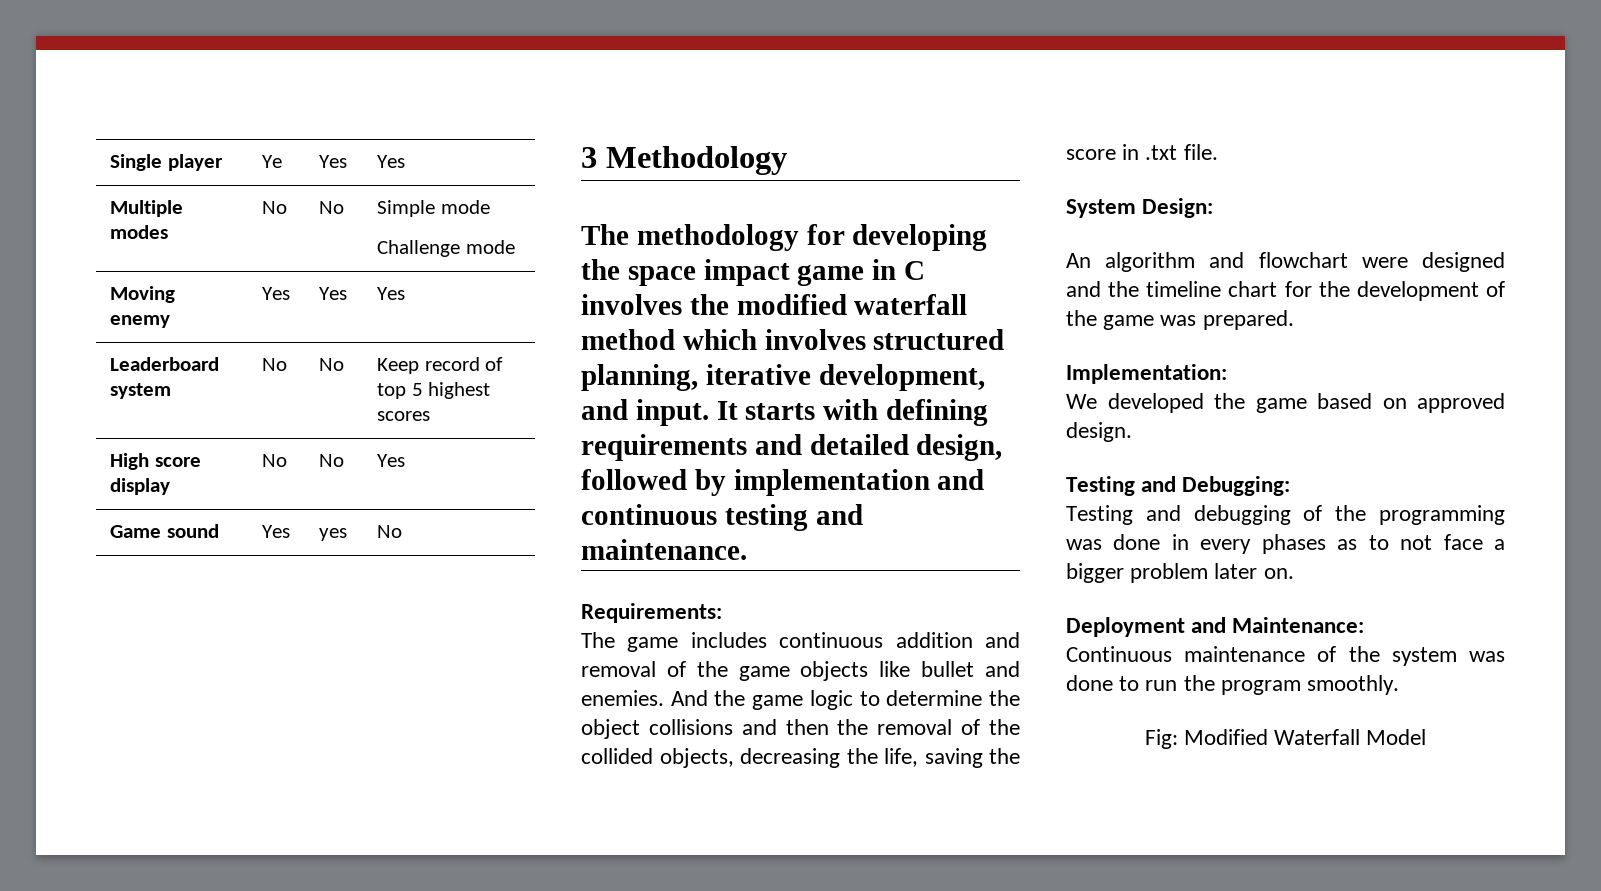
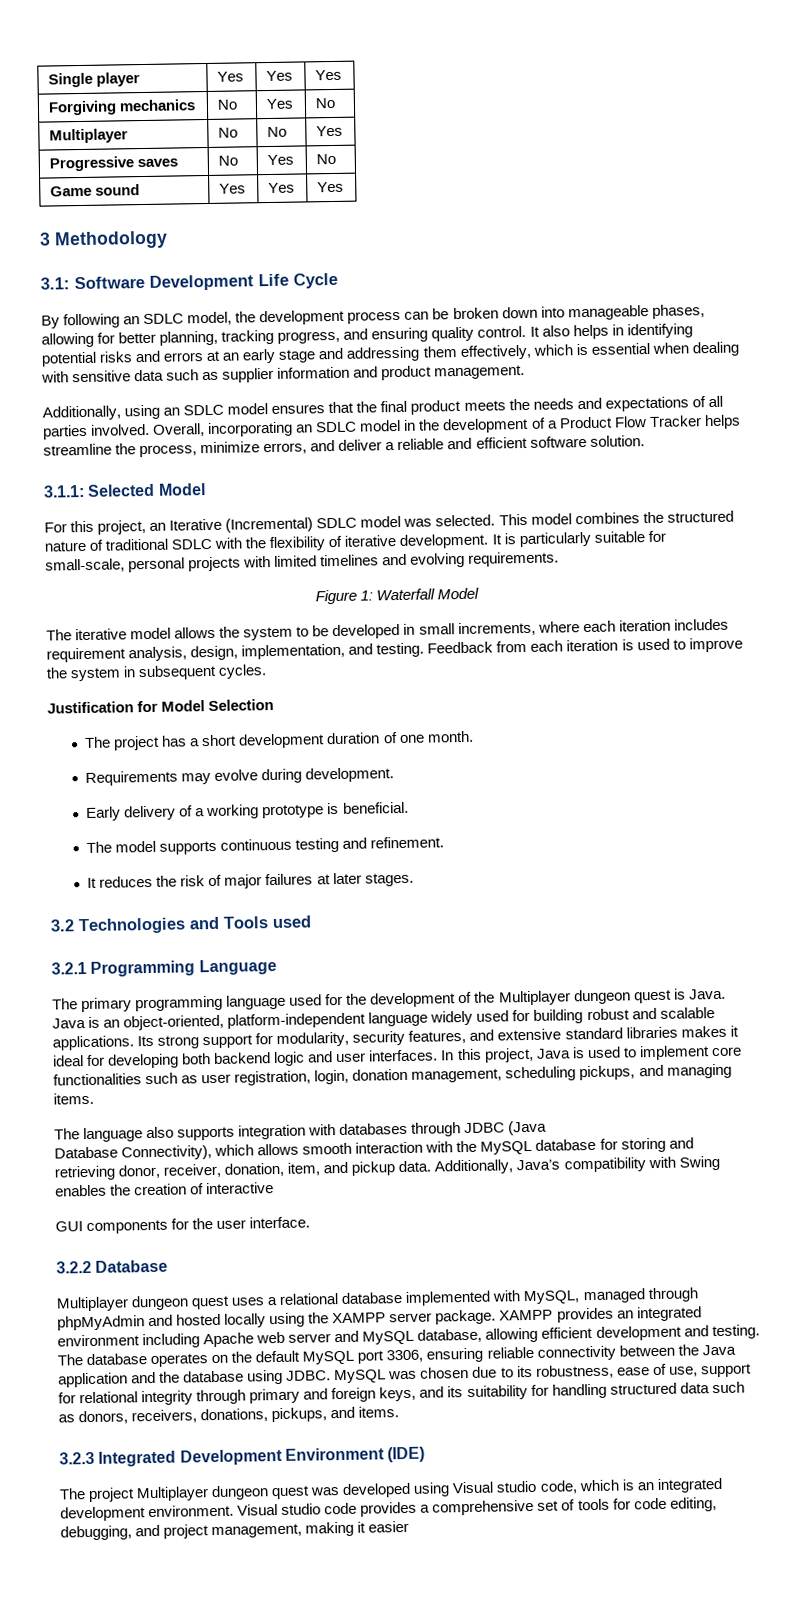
- Single player | Ye | Yes | Yes
- Multiple modes | No | No | Simple mode
- Challenge mode
- Moving enemy | Yes | Yes | Yes
- Leaderboard system | No | No | Keep record of top 5 highest scores
- High score display | No | No | Yes
+ Single player | Yes | Yes | Yes
+ Forgiving mechanics | No | Yes | No
+ Multiplayer | No | No | Yes
+ Progressive saves | No | Yes | No
- Game sound | Yes | yes | No
+ Game sound | Yes | Yes | Yes
- The methodology for developing the space impact game in C involves the modified waterfall method which involves structured planning, iterative development, and input. It starts with defining requirements and detailed design, followed by implementation and continuous testing and maintenance.
- Requirements:
- The game includes continuous addition and removal of the game objects like bullet and enemies. And the game logic to determine the object collisions and then the removal of the collided objects, decreasing the life, saving the score in .txt file.
- System Design:
- An algorithm and flowchart were designed and the timeline chart for the development of the game was prepared.
- Implementation:
- We developed the game based on approved design.
- Testing and Debugging:
- Testing and debugging of the programming was done in every phases as to not face a bigger problem later on.
- Deployment and Maintenance:
- Continuous maintenance of the system was done to run the program smoothly.
- Fig: Modified Waterfall Model
+ 3.1: Software Development Life Cycle
+ By following an SDLC model, the development process can be broken down into manageable phases, allowing for better planning, tracking progress, and ensuring quality control. It also helps in identifying potential risks and errors at an early stage and addressing them effectively, which is essential when dealing with sensitive data such as supplier information and product management.
+ Additionally, using an SDLC model ensures that the final product meets the needs and expectations of all parties involved. Overall, incorporating an SDLC model in the development of a Product Flow Tracker helps streamline the process, minimize errors, and deliver a reliable and efficient software solution.
+ 3.1.1: Selected Model
+ For this project, an Iterative (Incremental) SDLC model was selected. This model combines the structured nature of traditional SDLC with the flexibility of iterative development. It is particularly suitable for small-scale, personal projects with limited timelines and evolving requirements.
+ Figure 1: Waterfall Model
+ The iterative model allows the system to be developed in small increments, where each iteration includes requirement analysis, design, implementation, and testing. Feedback from each iteration is used to improve the system in subsequent cycles.
+ Justification for Model Selection
+ The project has a short development duration of one month.
+ Requirements may evolve during development.
+ Early delivery of a working prototype is beneficial.
+ The model supports continuous testing and refinement.
+ It reduces the risk of major failures at later stages.
+ 3.2 Technologies and Tools used
+ 3.2.1 Programming Language
+ The primary programming language used for the development of the Multiplayer dungeon quest is Java. Java is an object-oriented, platform-independent language widely used for building robust and scalable applications. Its strong support for modularity, security features, and extensive standard libraries makes it ideal for developing both backend logic and user interfaces. In this project, Java is used to implement core functionalities such as user registration, login, donation management, scheduling pickups, and managing items.
+ The language also supports integration with databases through JDBC (Java
+ Database Connectivity), which allows smooth interaction with the MySQL database for storing and retrieving donor, receiver, donation, item, and pickup data. Additionally, Java’s compatibility with Swing enables the creation of interactive
+ GUI components for the user interface.
+ 3.2.2 Database
+ Multiplayer dungeon quest uses a relational database implemented with MySQL, managed through phpMyAdmin and hosted locally using the XAMPP server package. XAMPP provides an integrated environment including Apache web server and MySQL database, allowing efficient development and testing. The database operates on the default MySQL port 3306, ensuring reliable connectivity between the Java application and the database using JDBC. MySQL was chosen due to its robustness, ease of use, support for relational integrity through primary and foreign keys, and its suitability for handling structured data such as donors, receivers, donations, pickups, and items.
+ 3.2.3 Integrated Development Environment (IDE)
+ The project Multiplayer dungeon quest was developed using Visual studio code, which is an integrated development environment. Visual studio code provides a comprehensive set of tools for code editing, debugging, and project management, making it easier

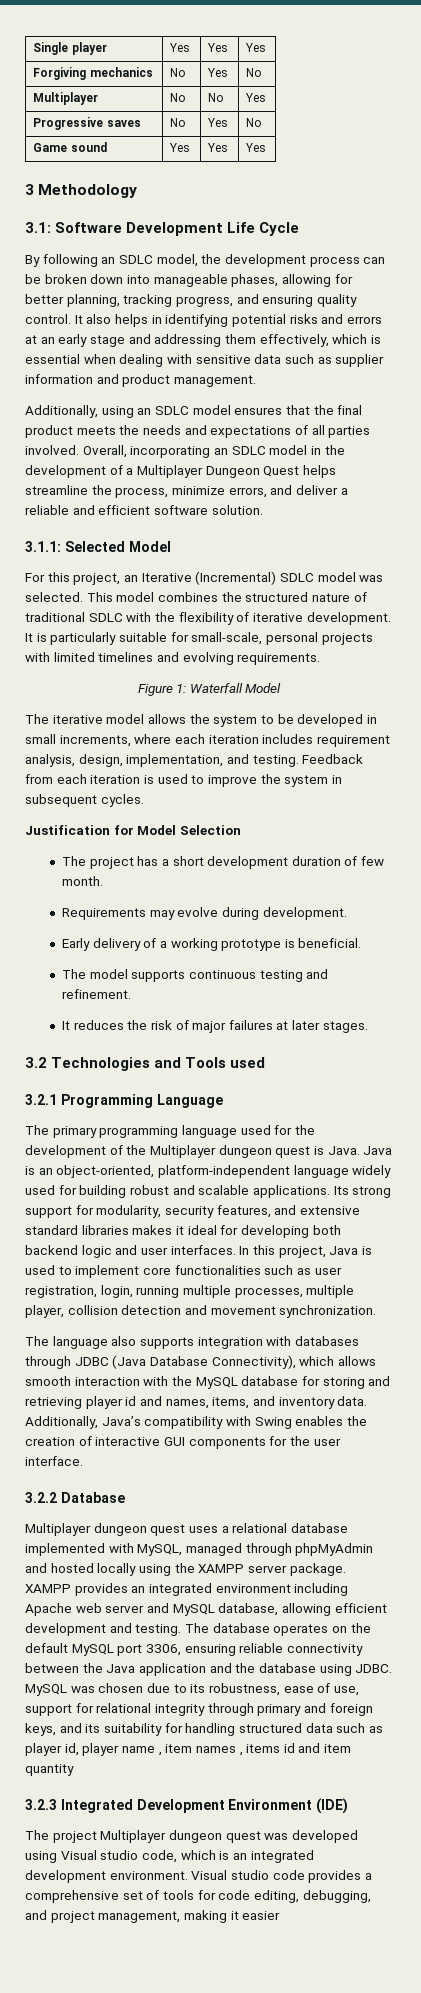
- Overall, incorporating an SDLC model in the development of a Product Flow Tracker helps streamline the process, minimize errors, and deliver a reliable and efficient software solution.
+ Overall, incorporating an SDLC model in the development of a Multiplayer Dungeon Quest helps streamline the process, minimize errors, and deliver a reliable and efficient software solution.
- The project has a short development duration of one month.
+ The project has a short development duration of few month.
- In this project, Java is used to implement core functionalities such as user registration, login, donation management, scheduling pickups, and managing items.
+ In this project, Java is used to implement core functionalities such as user registration, login, running multiple processes, multiple player, collision detection and movement synchronization.
- The language also supports integration with databases through JDBC (Java
- Database Connectivity), which allows smooth interaction with the MySQL database for storing and retrieving donor, receiver, donation, item, and pickup data.
+ The language also supports integration with databases through JDBC (Java Database Connectivity), which allows smooth interaction with the MySQL database for storing and retrieving player id and names, items, and inventory data.
- Additionally, Java’s compatibility with Swing enables the creation of interactive
- GUI components for the user interface.
+ Additionally, Java’s compatibility with Swing enables the creation of interactive GUI components for the user interface.
- MySQL was chosen due to its robustness, ease of use, support for relational integrity through primary and foreign keys, and its suitability for handling structured data such as donors, receivers, donations, pickups, and items.
+ MySQL was chosen due to its robustness, ease of use, support for relational integrity through primary and foreign keys, and its suitability for handling structured data such as player id, player name , item names , items id and item quantity

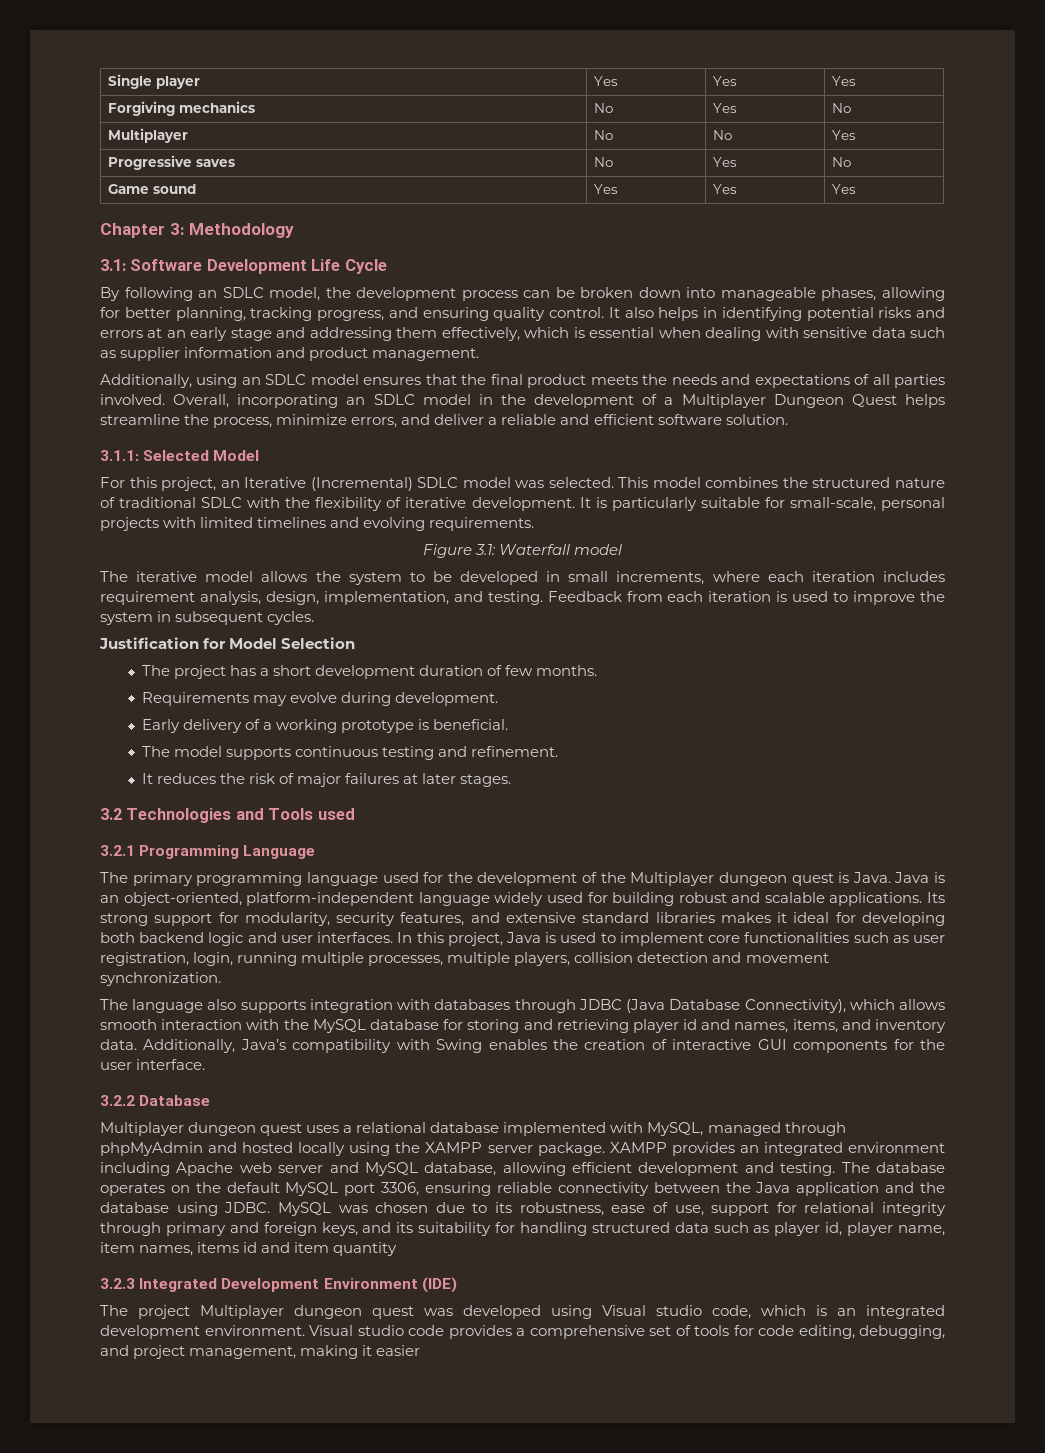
- 3 Methodology
+ Chapter 3: Methodology
- Figure 1: Waterfall Model
+ Figure 3.1: Waterfall model
- The project has a short development duration of few month.
+ The project has a short development duration of few months.
- In this project, Java is used to implement core functionalities such as user registration, login, running multiple processes, multiple player, collision detection and movement synchronization.
+ In this project, Java is used to implement core functionalities such as user registration, login, running multiple processes, multiple players, collision detection and movement synchronization.
- MySQL was chosen due to its robustness, ease of use, support for relational integrity through primary and foreign keys, and its suitability for handling structured data such as player id, player name , item names , items id and item quantity
+ MySQL was chosen due to its robustness, ease of use, support for relational integrity through primary and foreign keys, and its suitability for handling structured data such as player id, player name, item names, items id and item quantity

